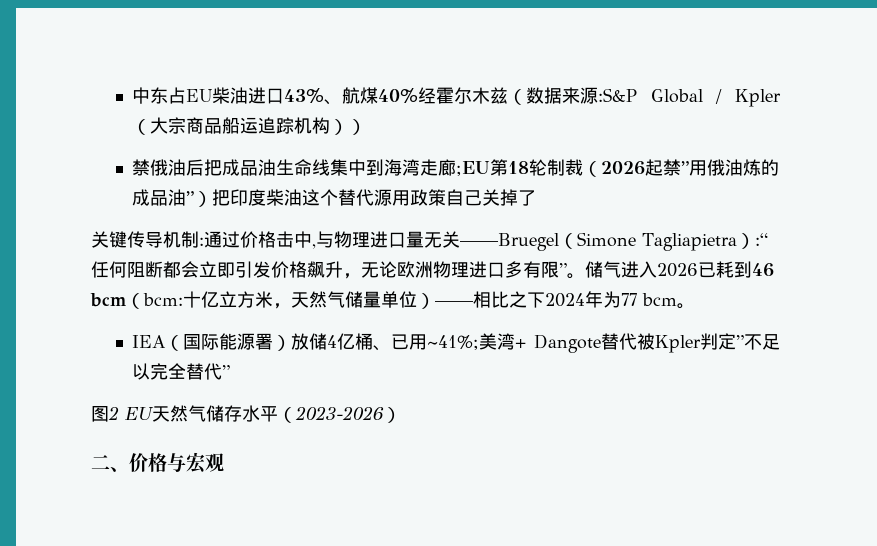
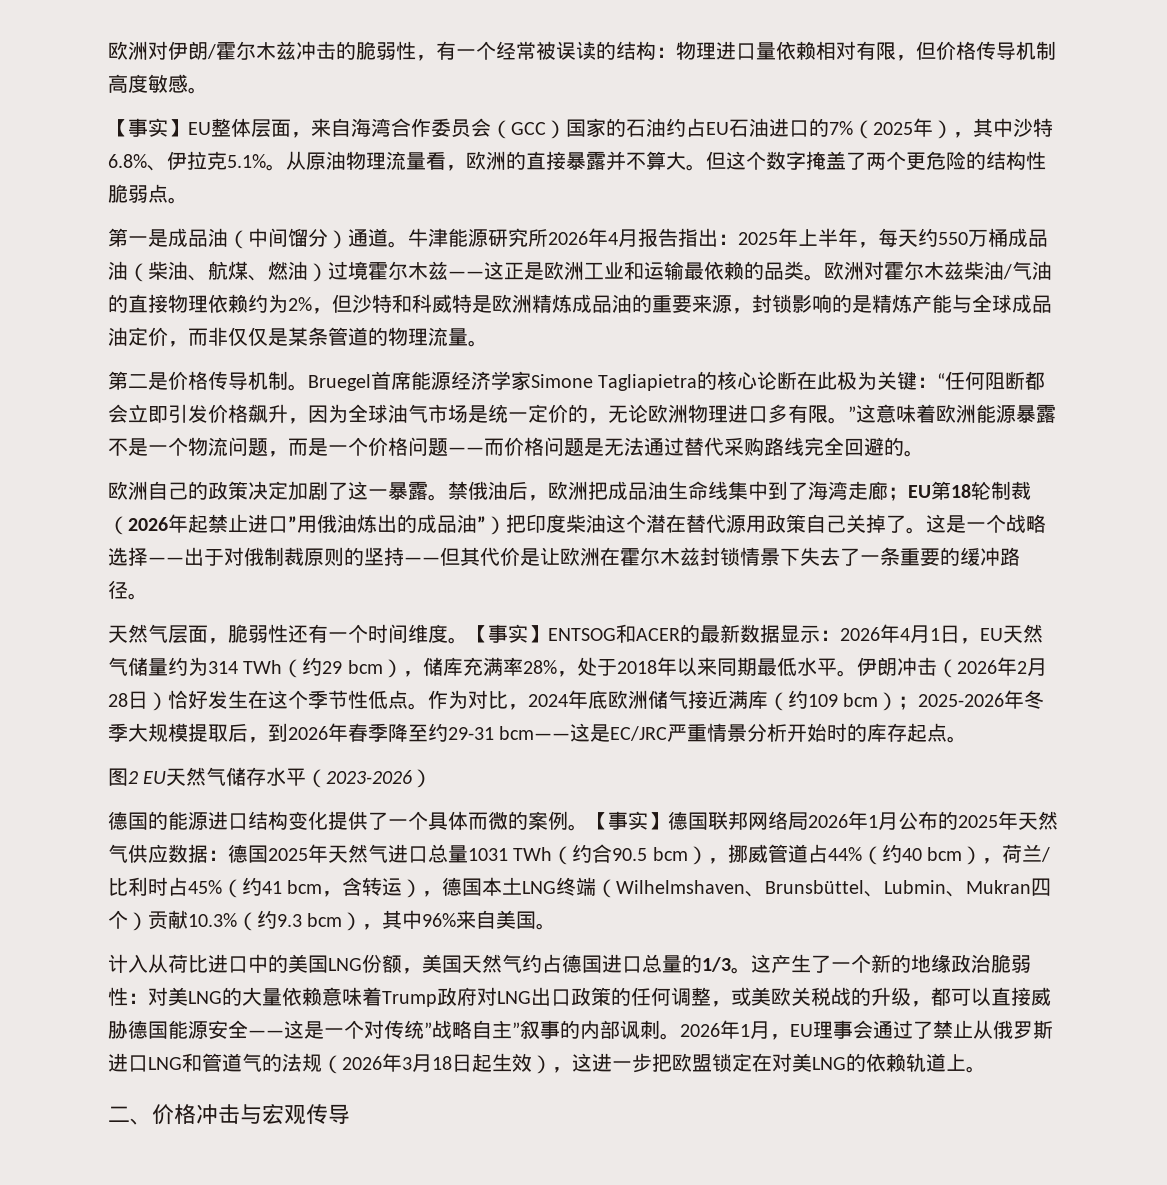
- 中东占EU柴油进口43%、航煤40%经霍尔木兹（数据来源:S&P Global / Kpler（大宗商品船运追踪机构））
- 禁俄油后把成品油生命线集中到海湾走廊;EU第18轮制裁（2026起禁”用俄油炼的成品油”）把印度柴油这个替代源用政策自己关掉了
- 关键传导机制:通过价格击中,与物理进口量无关——Bruegel（Simone Tagliapietra）:“任何阻断都会立即引发价格飙升，无论欧洲物理进口多有限”。储气进入2026已耗到46 bcm（bcm:十亿立方米，天然气储量单位）——相比之下2024年为77 bcm。
- IEA（国际能源署）放储4亿桶、已用~41%;美湾+ Dangote替代被Kpler判定”不足以完全替代”
+ 欧洲对伊朗/霍尔木兹冲击的脆弱性，有一个经常被误读的结构：物理进口量依赖相对有限，但价格传导机制高度敏感。
+ 【事实】EU整体层面，来自海湾合作委员会（GCC）国家的石油约占EU石油进口的7%（2025年），其中沙特6.8%、伊拉克5.1%。从原油物理流量看，欧洲的直接暴露并不算大。但这个数字掩盖了两个更危险的结构性脆弱点。
+ 第一是成品油（中间馏分）通道。牛津能源研究所2026年4月报告指出：2025年上半年，每天约550万桶成品油（柴油、航煤、燃油）过境霍尔木兹——这正是欧洲工业和运输最依赖的品类。欧洲对霍尔木兹柴油/气油的直接物理依赖约为2%，但沙特和科威特是欧洲精炼成品油的重要来源，封锁影响的是精炼产能与全球成品油定价，而非仅仅是某条管道的物理流量。
+ 第二是价格传导机制。Bruegel首席能源经济学家Simone Tagliapietra的核心论断在此极为关键：“任何阻断都会立即引发价格飙升，因为全球油气市场是统一定价的，无论欧洲物理进口多有限。”这意味着欧洲能源暴露不是一个物流问题，而是一个价格问题——而价格问题是无法通过替代采购路线完全回避的。
+ 欧洲自己的政策决定加剧了这一暴露。禁俄油后，欧洲把成品油生命线集中到了海湾走廊；EU第18轮制裁（2026年起禁止进口”用俄油炼出的成品油”）把印度柴油这个潜在替代源用政策自己关掉了。这是一个战略选择——出于对俄制裁原则的坚持——但其代价是让欧洲在霍尔木兹封锁情景下失去了一条重要的缓冲路径。
+ 天然气层面，脆弱性还有一个时间维度。【事实】ENTSOG和ACER的最新数据显示：2026年4月1日，EU天然气储量约为314 TWh（约29 bcm），储库充满率28%，处于2018年以来同期最低水平。伊朗冲击（2026年2月28日）恰好发生在这个季节性低点。作为对比，2024年底欧洲储气接近满库（约109 bcm）；2025-2026年冬季大规模提取后，到2026年春季降至约29-31 bcm——这是EC/JRC严重情景分析开始时的库存起点。
+ 德国的能源进口结构变化提供了一个具体而微的案例。【事实】德国联邦网络局2026年1月公布的2025年天然气供应数据：德国2025年天然气进口总量1031 TWh（约合90.5 bcm），挪威管道占44%（约40 bcm），荷兰/比利时占45%（约41 bcm，含转运），德国本土LNG终端（Wilhelmshaven、Brunsbüttel、Lubmin、Mukran四个）贡献10.3%（约9.3 bcm），其中96%来自美国。
+ 计入从荷比进口中的美国LNG份额，美国天然气约占德国进口总量的1/3。这产生了一个新的地缘政治脆弱性：对美LNG的大量依赖意味着Trump政府对LNG出口政策的任何调整，或美欧关税战的升级，都可以直接威胁德国能源安全——这是一个对传统”战略自主”叙事的内部讽刺。2026年1月，EU理事会通过了禁止从俄罗斯进口LNG和管道气的法规（2026年3月18日起生效），这进一步把欧盟锁定在对美LNG的依赖轨道上。
- 二、价格与宏观
+ 二、价格冲击与宏观传导

